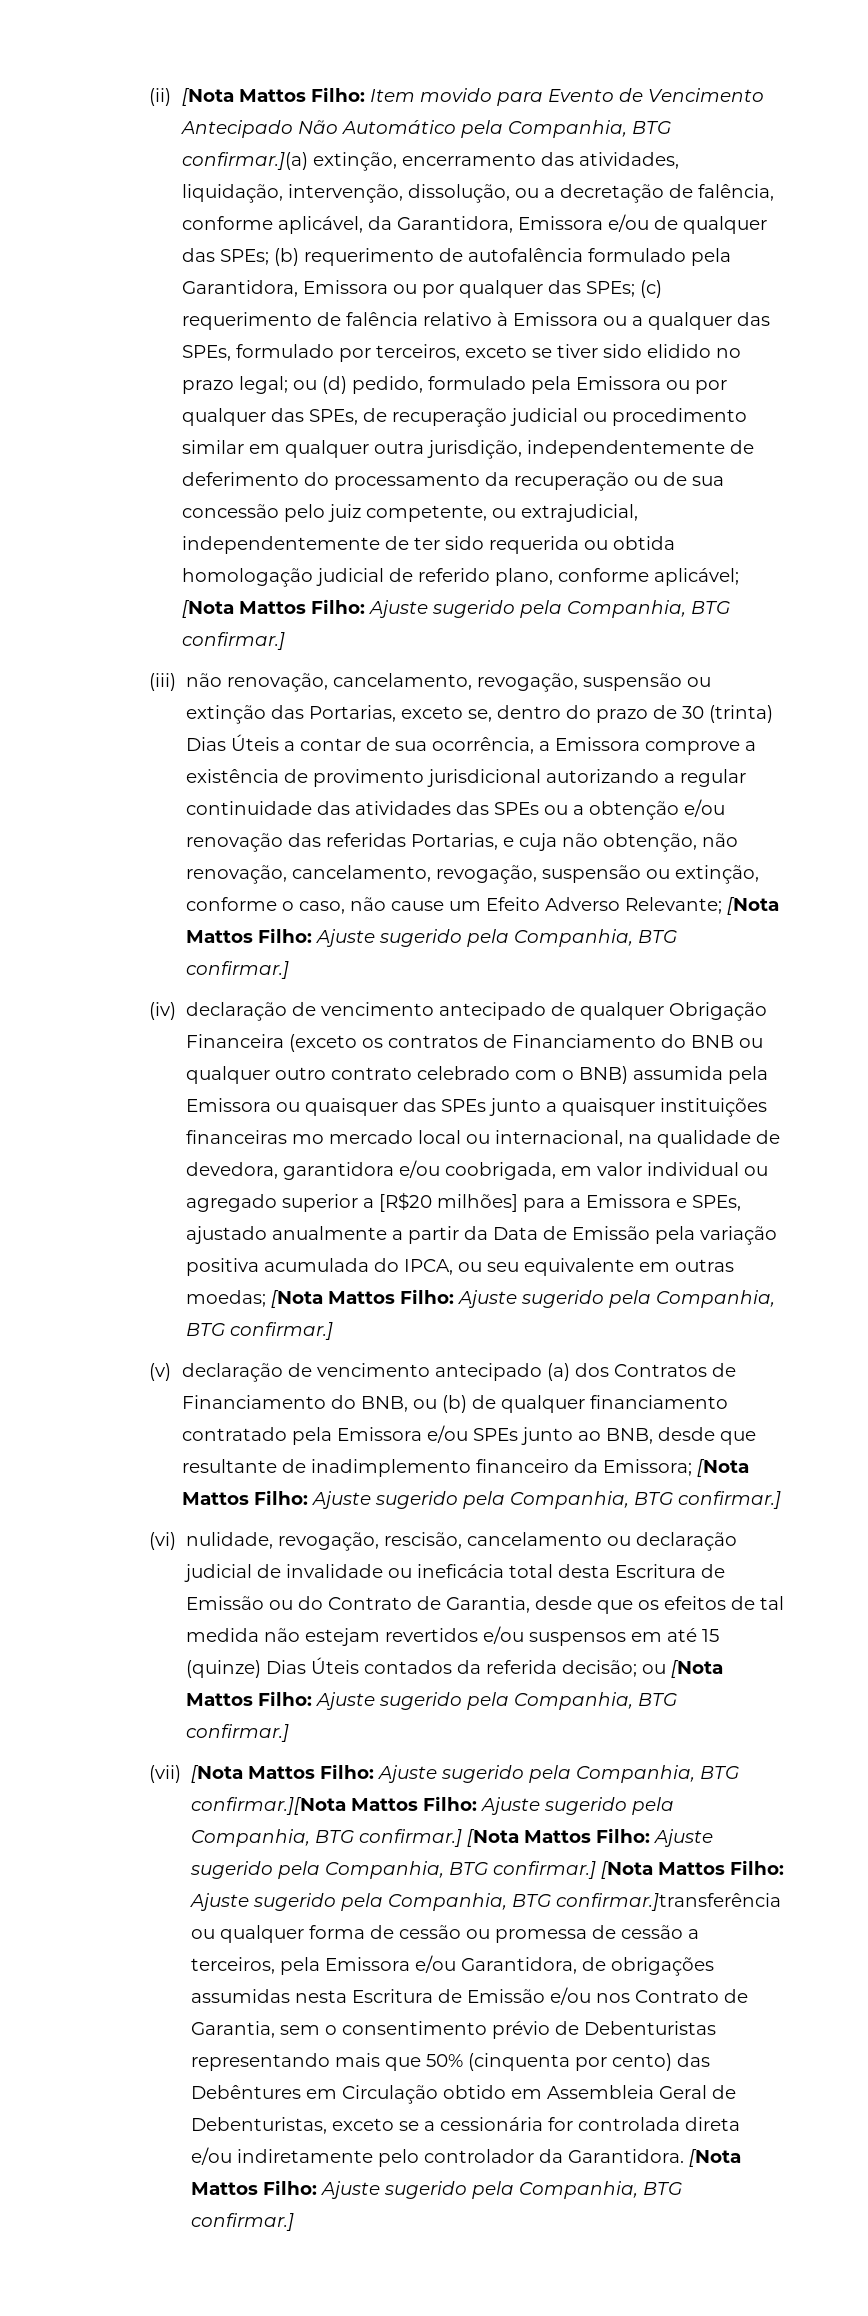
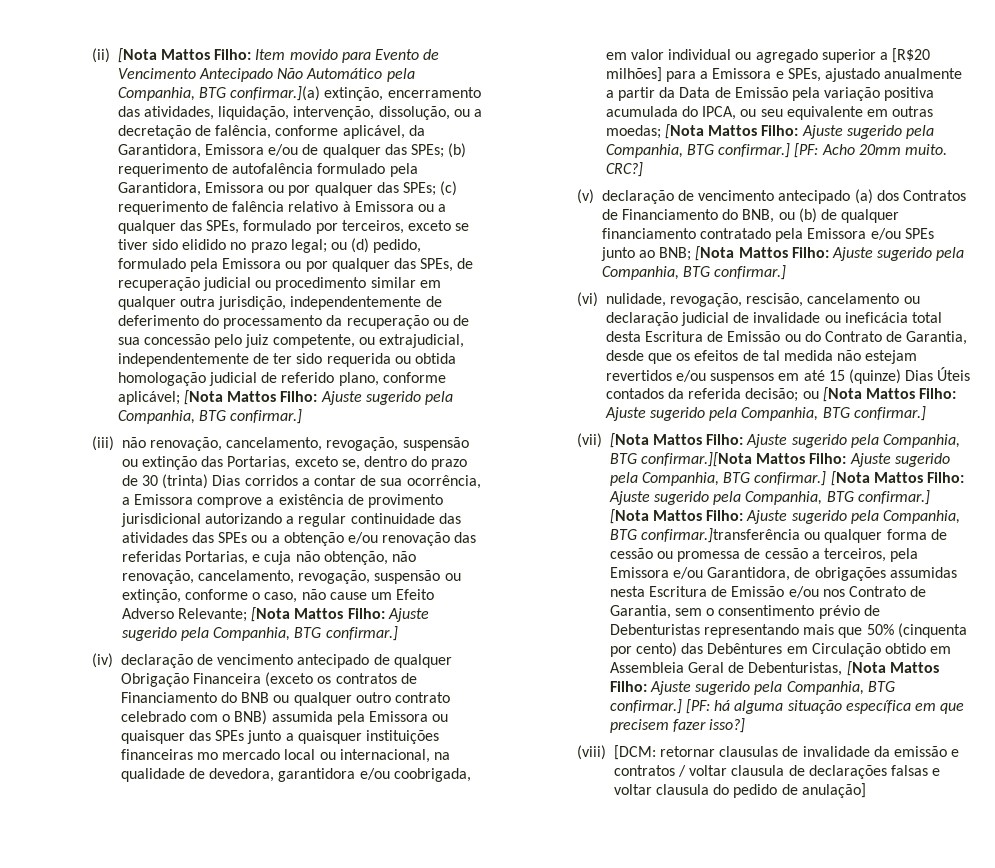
- (iii) não renovação, cancelamento, revogação, suspensão ou extinção das Portarias, exceto se, dentro do prazo de 30 (trinta) Dias Úteis a contar de sua ocorrência, a Emissora comprove a existência de provimento jurisdicional autorizando a regular continuidade das atividades das SPEs ou a obtenção e/ou renovação das referidas Portarias, e cuja não obtenção, não renovação, cancelamento, revogação, suspensão ou extinção, conforme o caso, não cause um Efeito Adverso Relevante;
+ (iii) não renovação, cancelamento, revogação, suspensão ou extinção das Portarias, exceto se, dentro do prazo de 30 (trinta) Dias corridos a contar de sua ocorrência, a Emissora comprove a existência de provimento jurisdicional autorizando a regular continuidade das atividades das SPEs ou a obtenção e/ou renovação das referidas Portarias, e cuja não obtenção, não renovação, cancelamento, revogação, suspensão ou extinção, conforme o caso, não cause um Efeito Adverso Relevante;
+ [PF: Acho 20mm muito. CRC?]
- (v) declaração de vencimento antecipado (a) dos Contratos de Financiamento do BNB, ou (b) de qualquer financiamento contratado pela Emissora e/ou SPEs junto ao BNB, desde que resultante de inadimplemento financeiro da Emissora; [Nota Mattos Filho: Ajuste sugerido pela Companhia, BTG confirmar.]
+ (v) declaração de vencimento antecipado (a) dos Contratos de Financiamento do BNB, ou (b) de qualquer financiamento contratado pela Emissora e/ou SPEs junto ao BNB; [Nota Mattos Filho: Ajuste sugerido pela Companhia, BTG confirmar.]
- [Nota Mattos Filho: Ajuste sugerido pela Companhia, BTG confirmar.]transferência ou qualquer forma de cessão ou promessa de cessão a terceiros, pela Emissora e/ou Garantidora, de obrigações assumidas nesta Escritura de Emissão e/ou nos Contrato de Garantia, sem o consentimento prévio de Debenturistas representando mais que 50% (cinquenta por cento) das Debêntures em Circulação obtido em Assembleia Geral de Debenturistas, exceto se a cessionária for controlada direta e/ou indiretamente pelo controlador da Garantidora. [Nota Mattos Filho: Ajuste sugerido pela Companhia, BTG confirmar.]
+ [Nota Mattos Filho: Ajuste sugerido pela Companhia, BTG confirmar.]transferência ou qualquer forma de cessão ou promessa de cessão a terceiros, pela Emissora e/ou Garantidora, de obrigações assumidas nesta Escritura de Emissão e/ou nos Contrato de Garantia, sem o consentimento prévio de Debenturistas representando mais que 50% (cinquenta por cento) das Debêntures em Circulação obtido em Assembleia Geral de Debenturistas, [Nota Mattos Filho: Ajuste sugerido pela Companhia, BTG confirmar.] [PF: há alguma situação específica em que precisem fazer isso?]
+ (viii) [DCM: retornar clausulas de invalidade da emissão e contratos / voltar clausula de declarações falsas e voltar clausula do pedido de anulação]

